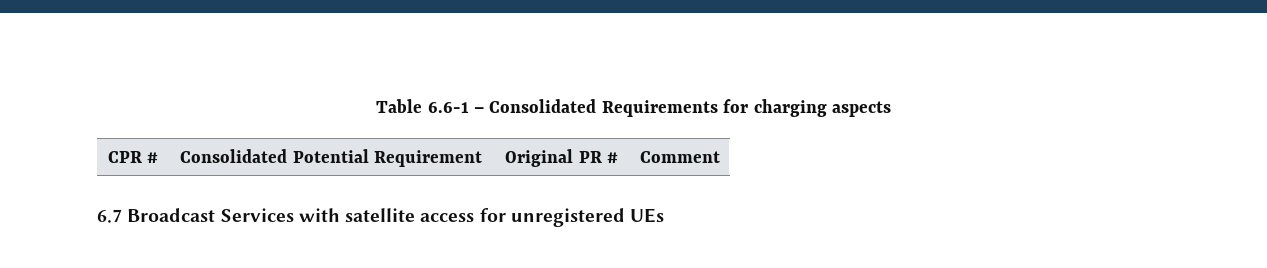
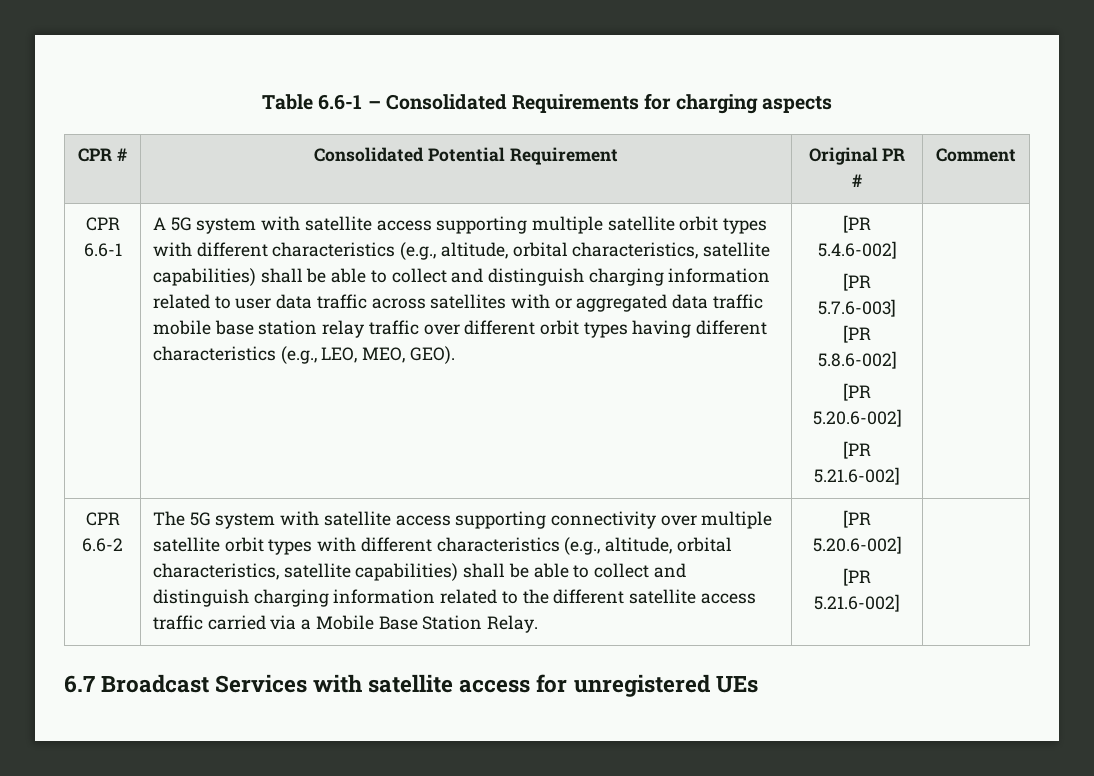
+ CPR 6.6-1 | A 5G system with satellite access supporting multiple satellite orbit types with different characteristics (e.g., altitude, orbital characteristics, satellite capabilities) shall be able to collect and distinguish charging information related to user data traffic across satellites with or aggregated data traffic mobile base station relay traffic over different orbit types having different characteristics (e.g., LEO, MEO, GEO). | [PR 5.4.6-002]
+ [PR 5.7.6-003] [PR 5.8.6-002]
+ [PR 5.20.6-002]
+ [PR 5.21.6-002] |
+ CPR 6.6-2 | The 5G system with satellite access supporting connectivity over multiple satellite orbit types with different characteristics (e.g., altitude, orbital characteristics, satellite capabilities) shall be able to collect and distinguish charging information related to the different satellite access traffic carried via a Mobile Base Station Relay. | [PR 5.20.6-002]
+ [PR 5.21.6-002]

